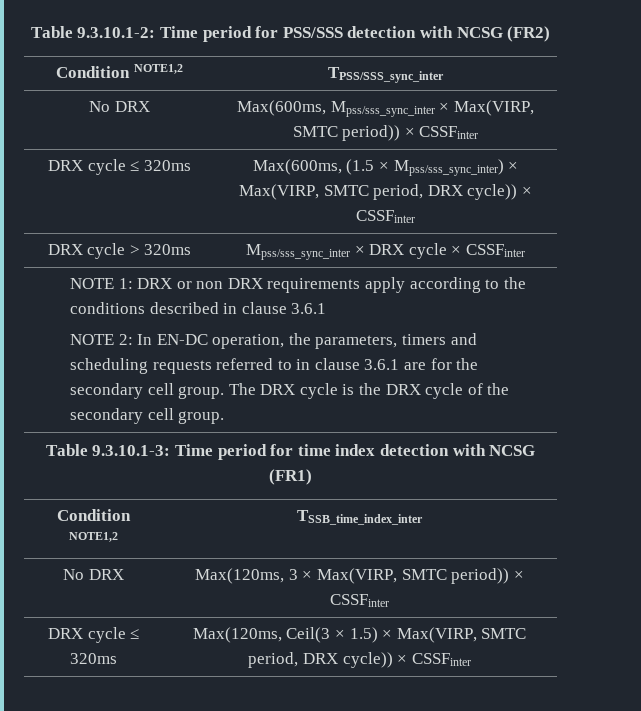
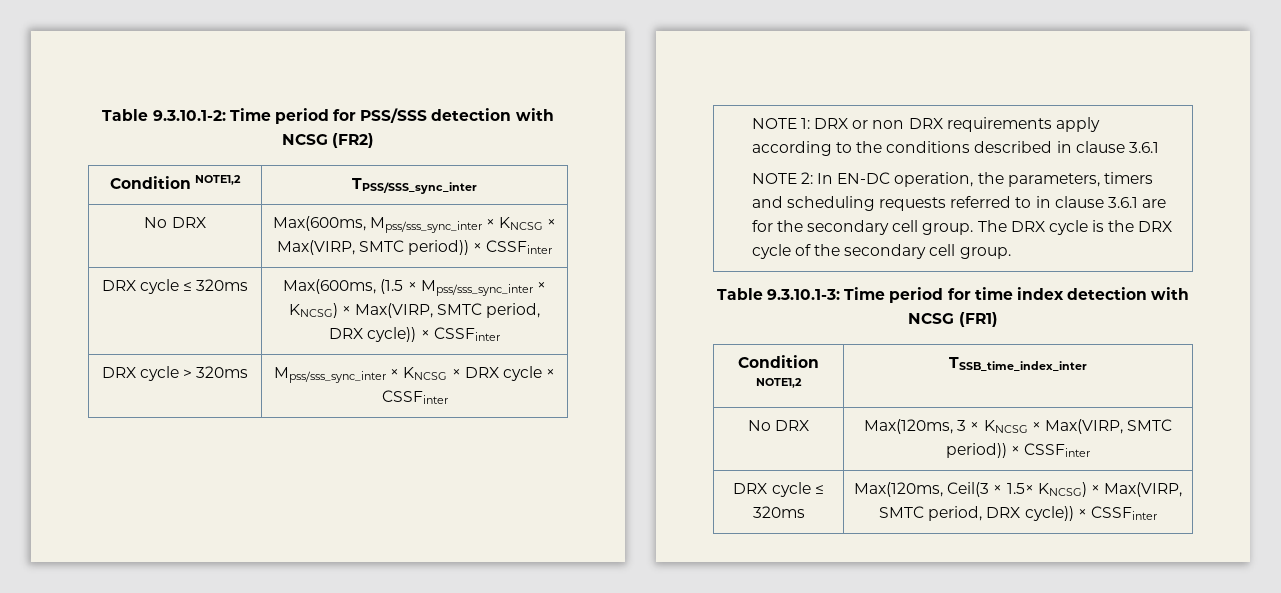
- No DRX | Max(600ms, Mpss/sss_sync_inter × Max(VIRP, SMTC period)) × CSSFinter
+ No DRX | Max(600ms, Mpss/sss_sync_inter × KNCSG × Max(VIRP, SMTC period)) × CSSFinter
- DRX cycle ≤ 320ms | Max(600ms, (1.5 × Mpss/sss_sync_inter) × Max(VIRP, SMTC period, DRX cycle)) × CSSFinter
+ DRX cycle ≤ 320ms | Max(600ms, (1.5 × Mpss/sss_sync_inter × KNCSG) × Max(VIRP, SMTC period, DRX cycle)) × CSSFinter
- DRX cycle > 320ms | Mpss/sss_sync_inter × DRX cycle × CSSFinter
+ DRX cycle > 320ms | Mpss/sss_sync_inter × KNCSG × DRX cycle × CSSFinter
- No DRX | Max(120ms, 3 × Max(VIRP, SMTC period)) × CSSFinter
+ No DRX | Max(120ms, 3 × KNCSG × Max(VIRP, SMTC period)) × CSSFinter
- DRX cycle ≤ 320ms | Max(120ms, Ceil(3 × 1.5) × Max(VIRP, SMTC period, DRX cycle)) × CSSFinter
+ DRX cycle ≤ 320ms | Max(120ms, Ceil(3 × 1.5× KNCSG) × Max(VIRP, SMTC period, DRX cycle)) × CSSFinter

